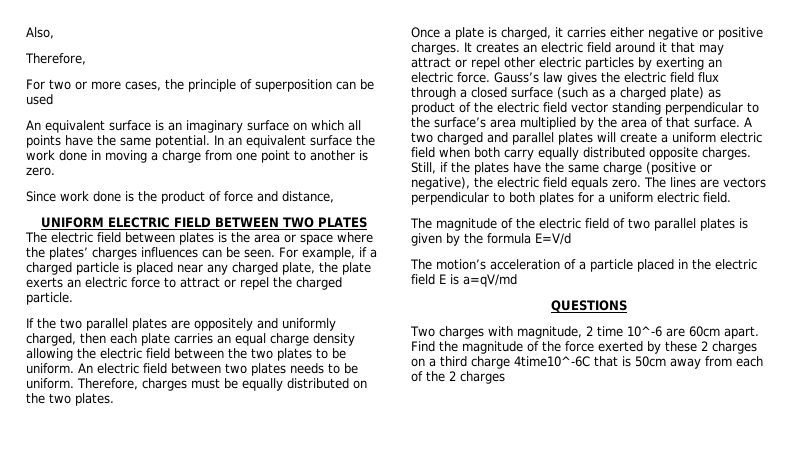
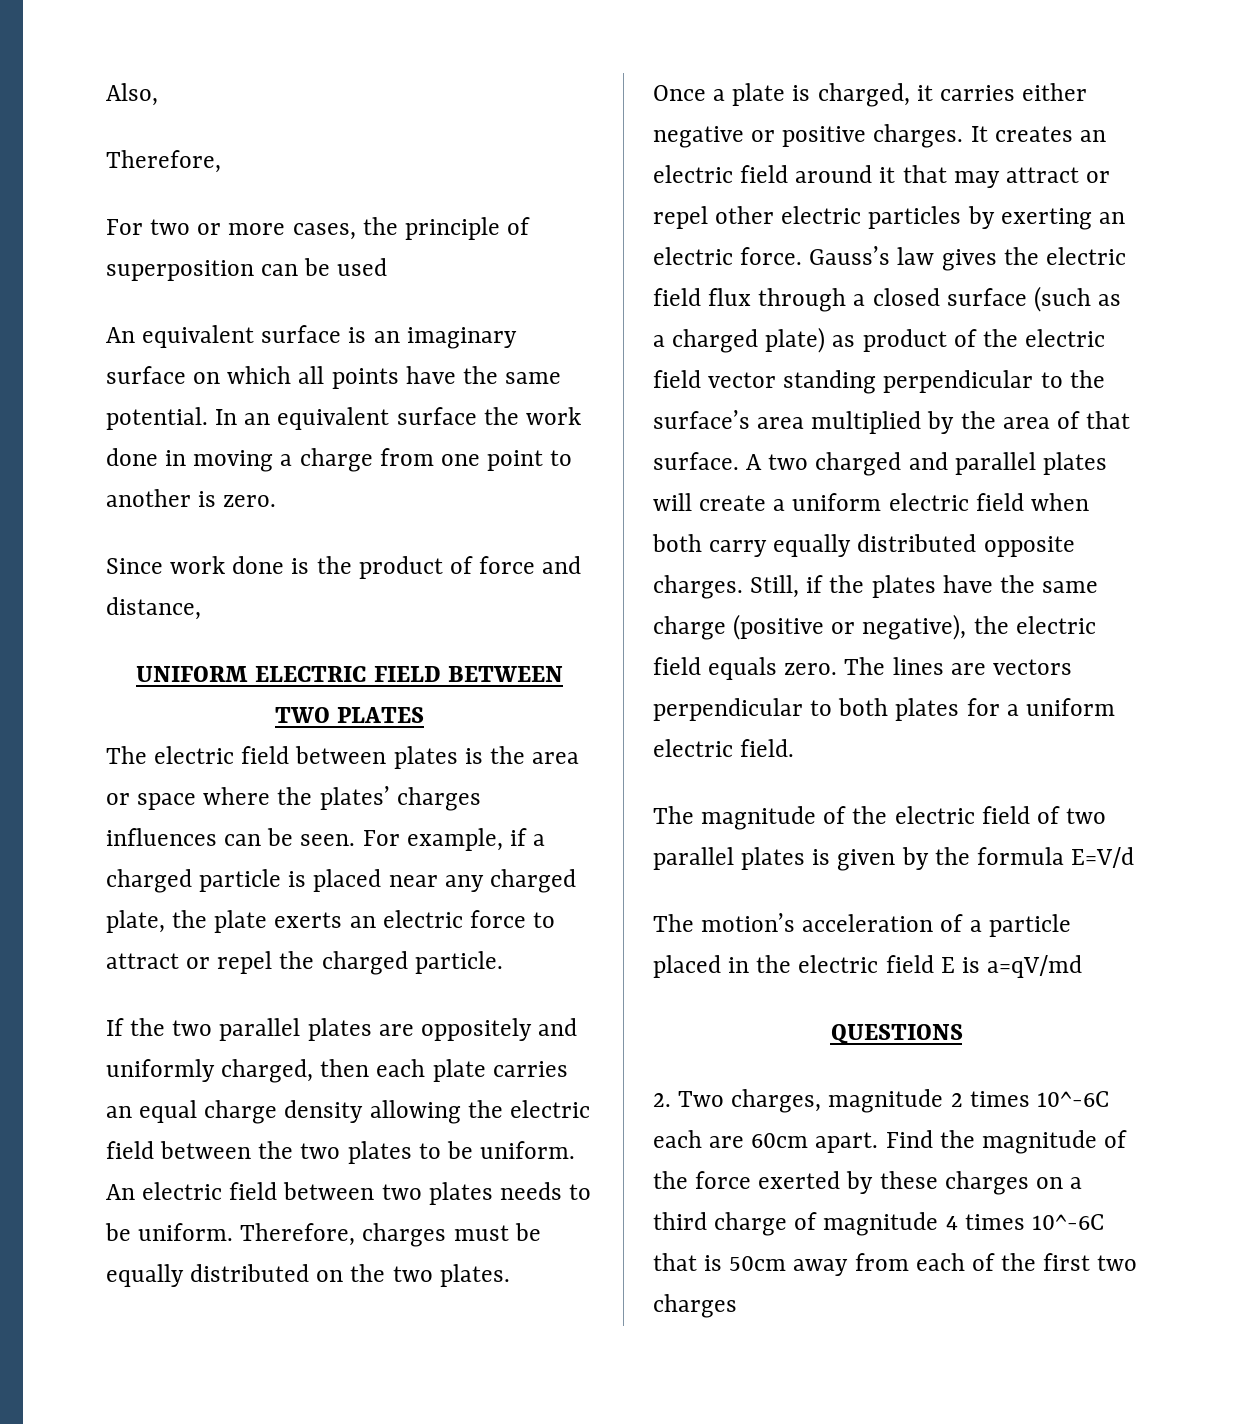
- Two charges with magnitude, 2 time 10^-6 are 60cm apart.
+ 2. Two charges, magnitude 2 times 10^-6C each are 60cm apart.
- Find the magnitude of the force exerted by these 2 charges on a third charge 4time10^-6C that is 50cm away from each of the 2 charges
+ Find the magnitude of the force exerted by these charges on a third charge of magnitude 4 times 10^-6C that is 50cm away from each of the first two charges

